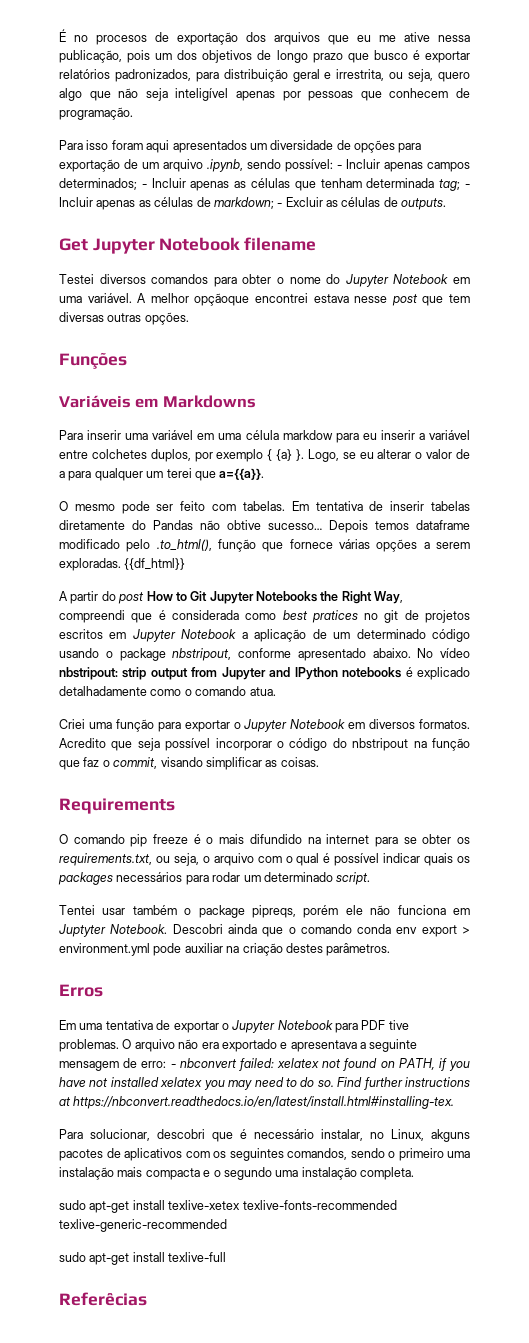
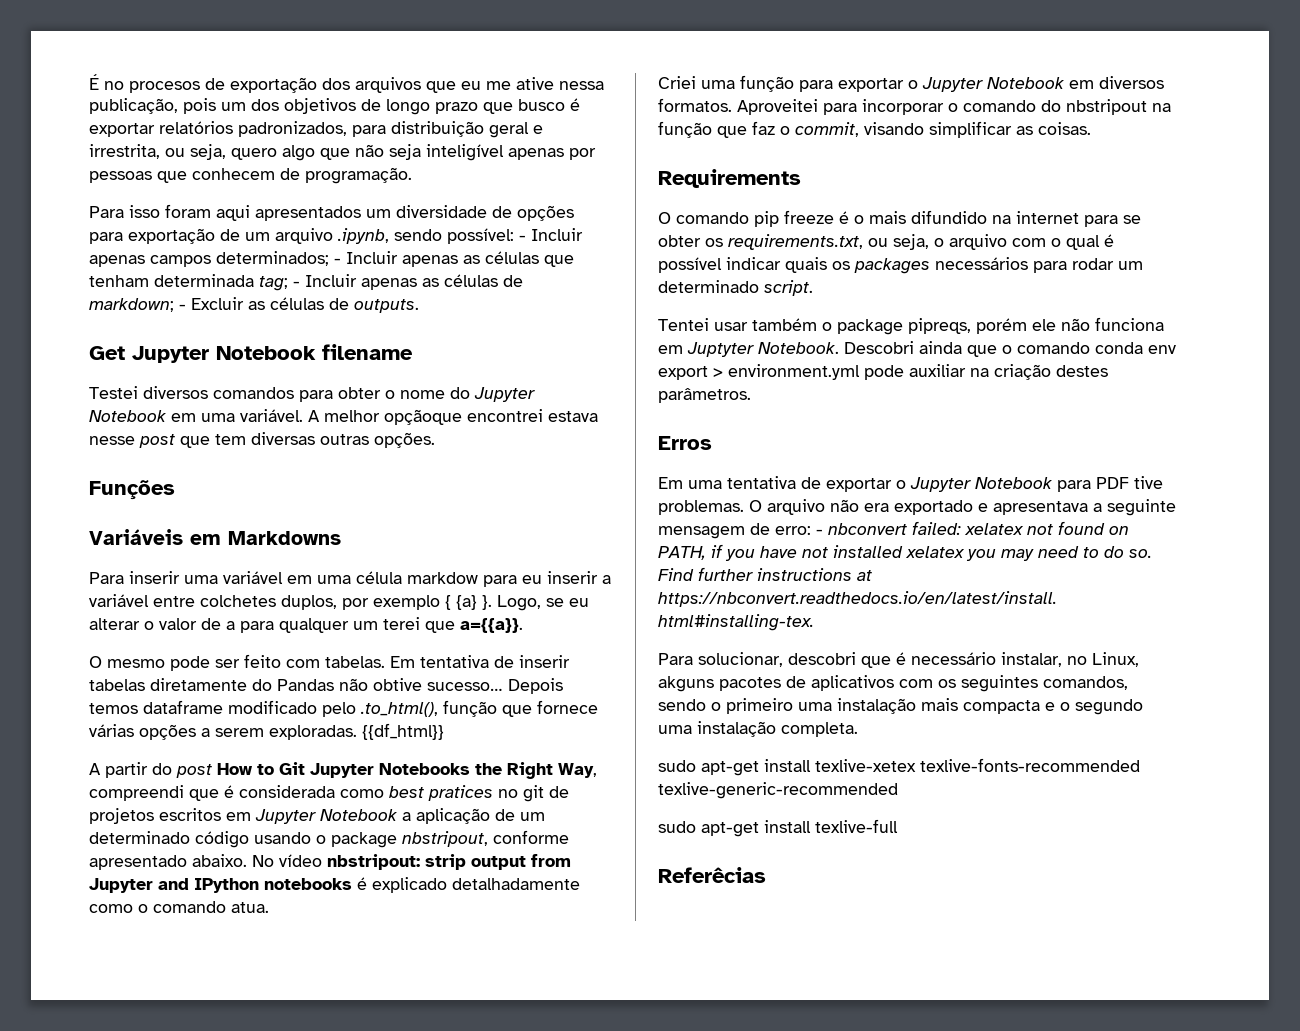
- Acredito que seja possível incorporar o código do nbstripout na função que faz o commit, visando simplificar as coisas.
+ Aproveitei para incorporar o comando do nbstripout na função que faz o commit, visando simplificar as coisas.

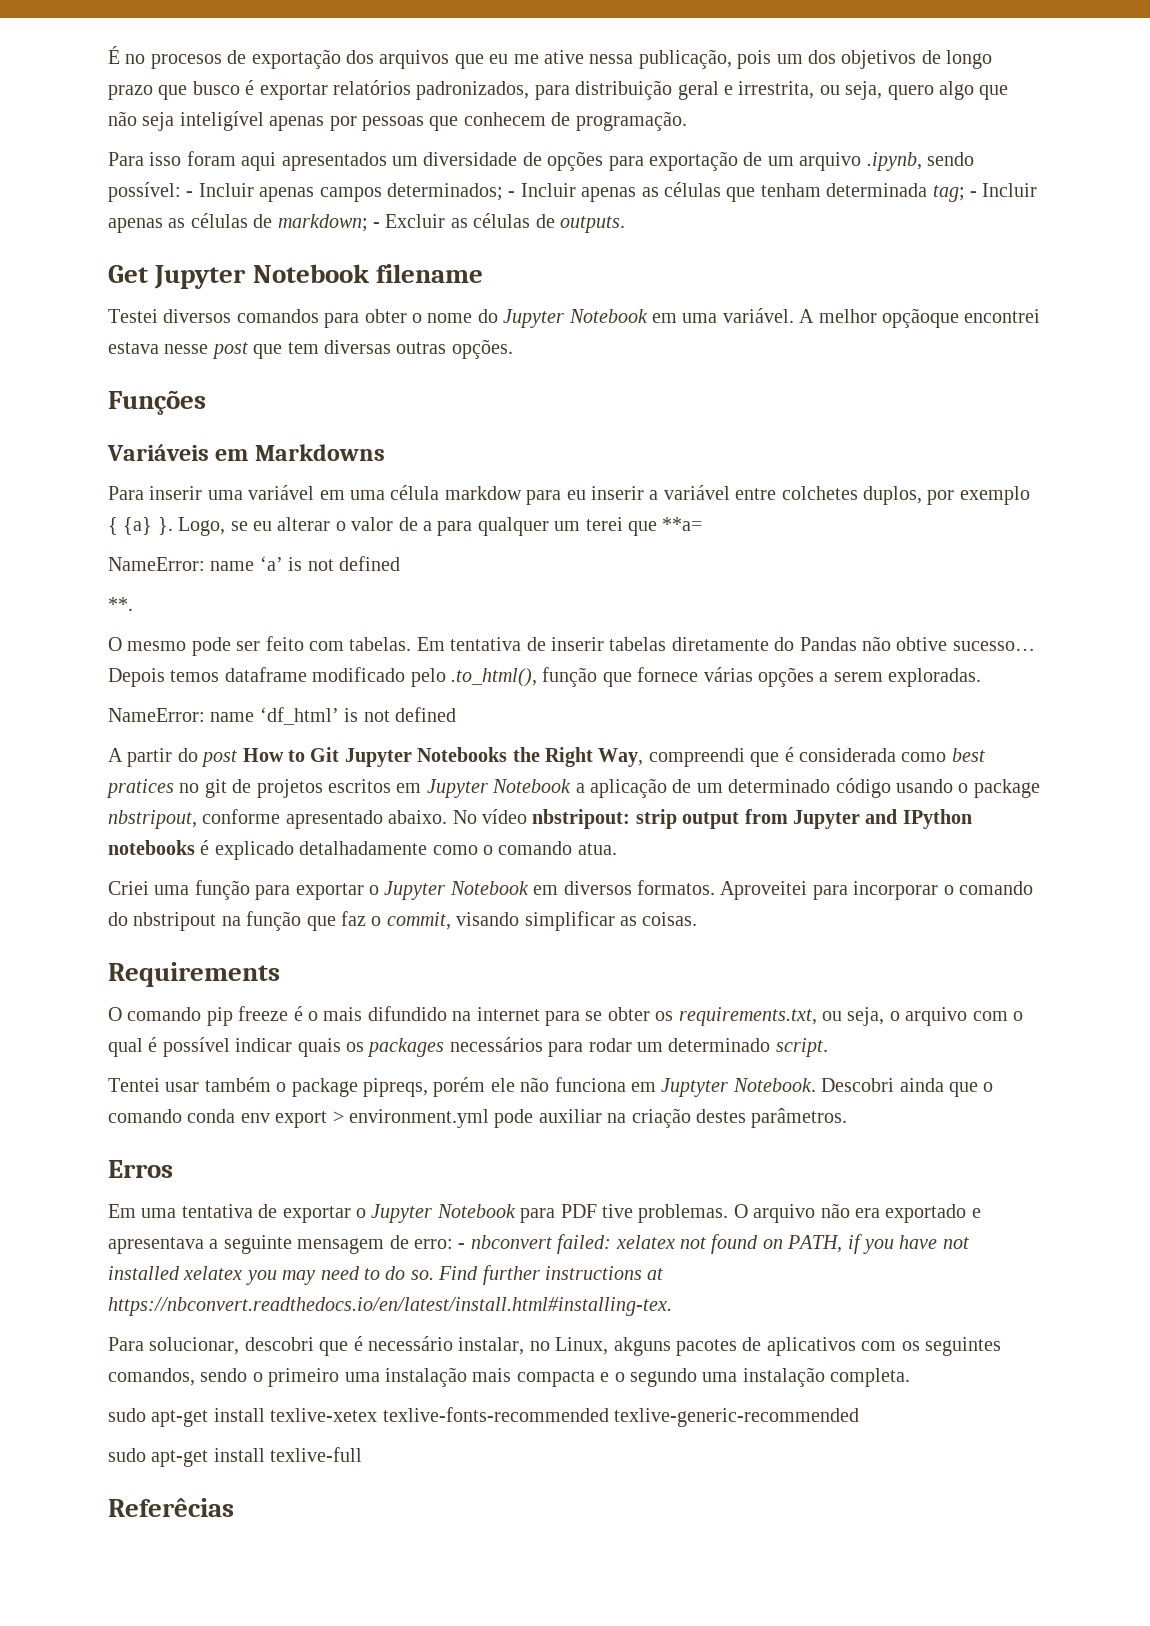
- Logo, se eu alterar o valor de a para qualquer um terei que a={{a}}.
+ Logo, se eu alterar o valor de a para qualquer um terei que **a=
+ NameError: name ‘a’ is not defined
+ **.
- Depois temos dataframe modificado pelo .to_html(), função que fornece várias opções a serem exploradas. {{df_html}}
+ Depois temos dataframe modificado pelo .to_html(), função que fornece várias opções a serem exploradas.
+ NameError: name ‘df_html’ is not defined

